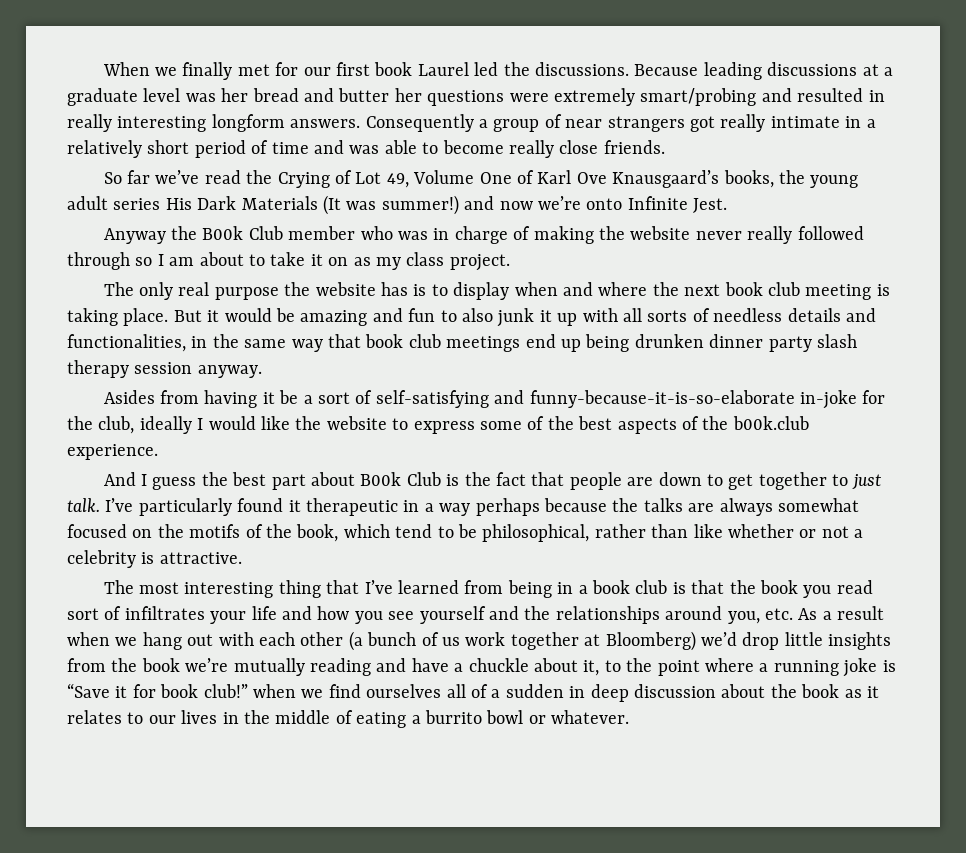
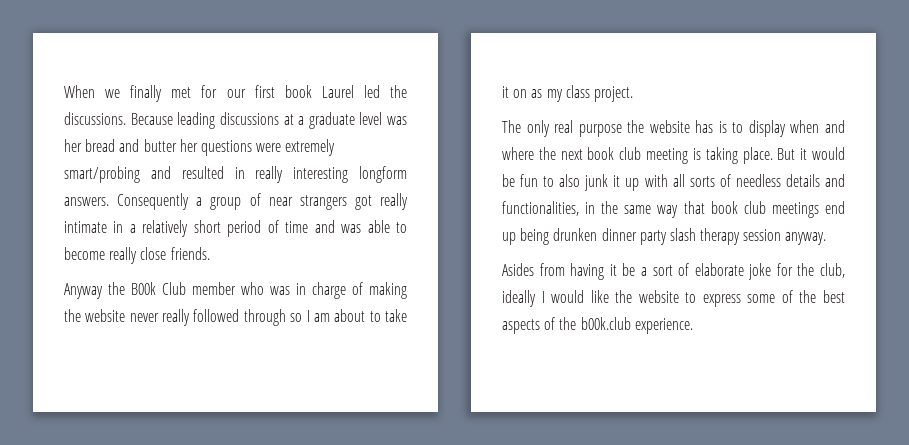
- So far we’ve read the Crying of Lot 49, Volume One of Karl Ove Knausgaard’s books, the young adult series His Dark Materials (It was summer!) and now we’re onto Infinite Jest.
- But it would be amazing and fun to also junk it up with all sorts of needless details and functionalities, in the same way that book club meetings end up being drunken dinner party slash therapy session anyway.
+ But it would be fun to also junk it up with all sorts of needless details and functionalities, in the same way that book club meetings end up being drunken dinner party slash therapy session anyway.
- Asides from having it be a sort of self-satisfying and funny-because-it-is-so-elaborate in-joke for the club, ideally I would like the website to express some of the best aspects of the b00k.club experience.
+ Asides from having it be a sort of elaborate joke for the club, ideally I would like the website to express some of the best aspects of the b00k.club experience.
- And I guess the best part about B00k Club is the fact that people are down to get together to just talk. I’ve particularly found it therapeutic in a way perhaps because the talks are always somewhat focused on the motifs of the book, which tend to be philosophical, rather than like whether or not a celebrity is attractive.
- The most interesting thing that I’ve learned from being in a book club is that the book you read sort of infiltrates your life and how you see yourself and the relationships around you, etc. As a result when we hang out with each other (a bunch of us work together at Bloomberg) we’d drop little insights from the book we’re mutually reading and have a chuckle about it, to the point where a running joke is “Save it for book club!” when we find ourselves all of a sudden in deep discussion about the book as it relates to our lives in the middle of eating a burrito bowl or whatever.

